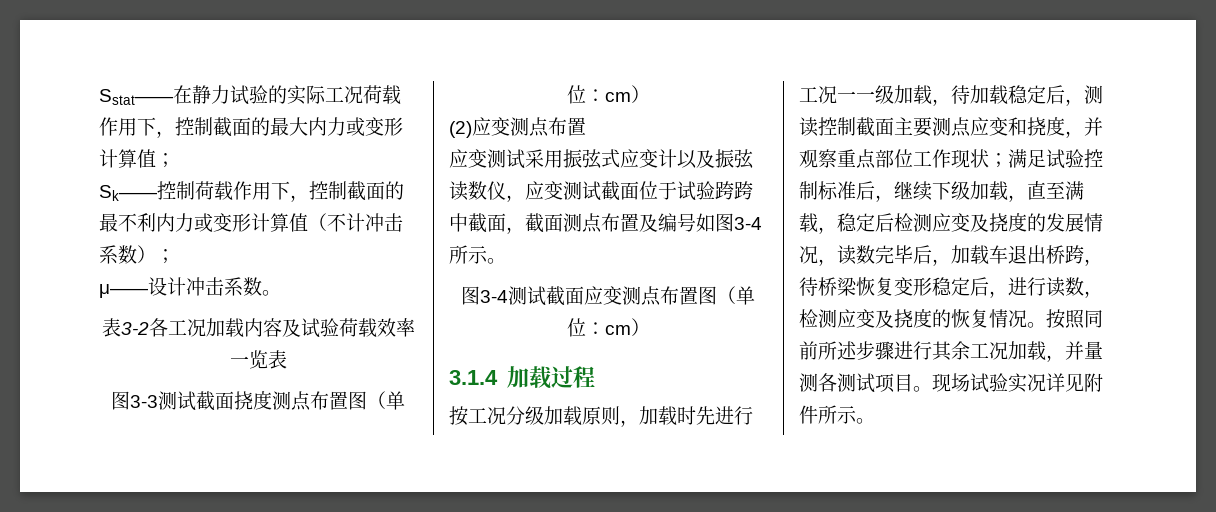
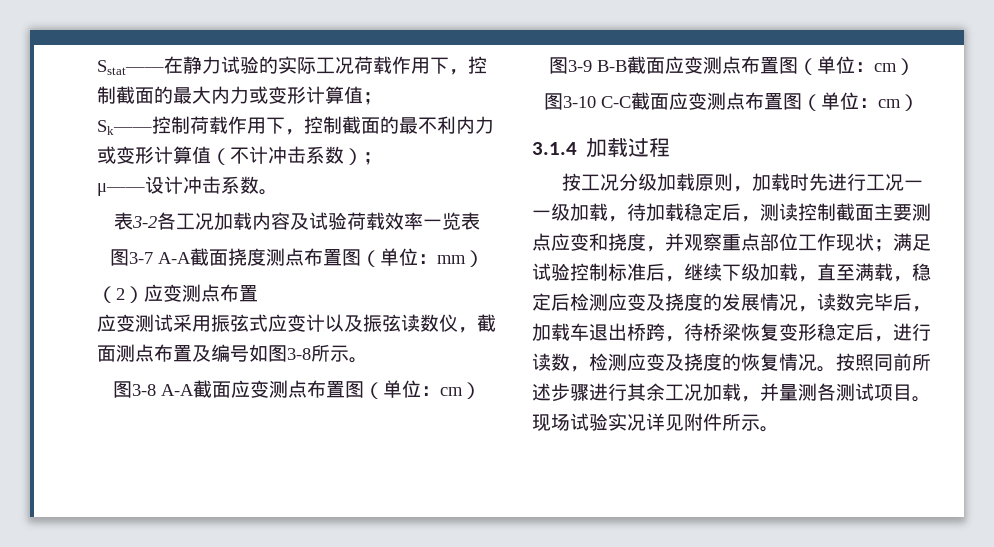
- 图3-3测试截面挠度测点布置图（单位：cm）
- (2)应变测点布置
+ 图3-7 A-A截面挠度测点布置图（单位：mm）
+ （2）应变测点布置
- 应变测试采用振弦式应变计以及振弦读数仪，应变测试截面位于试验跨跨中截面，截面测点布置及编号如图3-4所示。
+ 应变测试采用振弦式应变计以及振弦读数仪，截面测点布置及编号如图3-8所示。
- 图3-4测试截面应变测点布置图（单位：cm）
+ 图3-8 A-A截面应变测点布置图（单位：cm）
+ 图3-9 B-B截面应变测点布置图（单位：cm）
+ 图3-10 C-C截面应变测点布置图（单位：cm）

